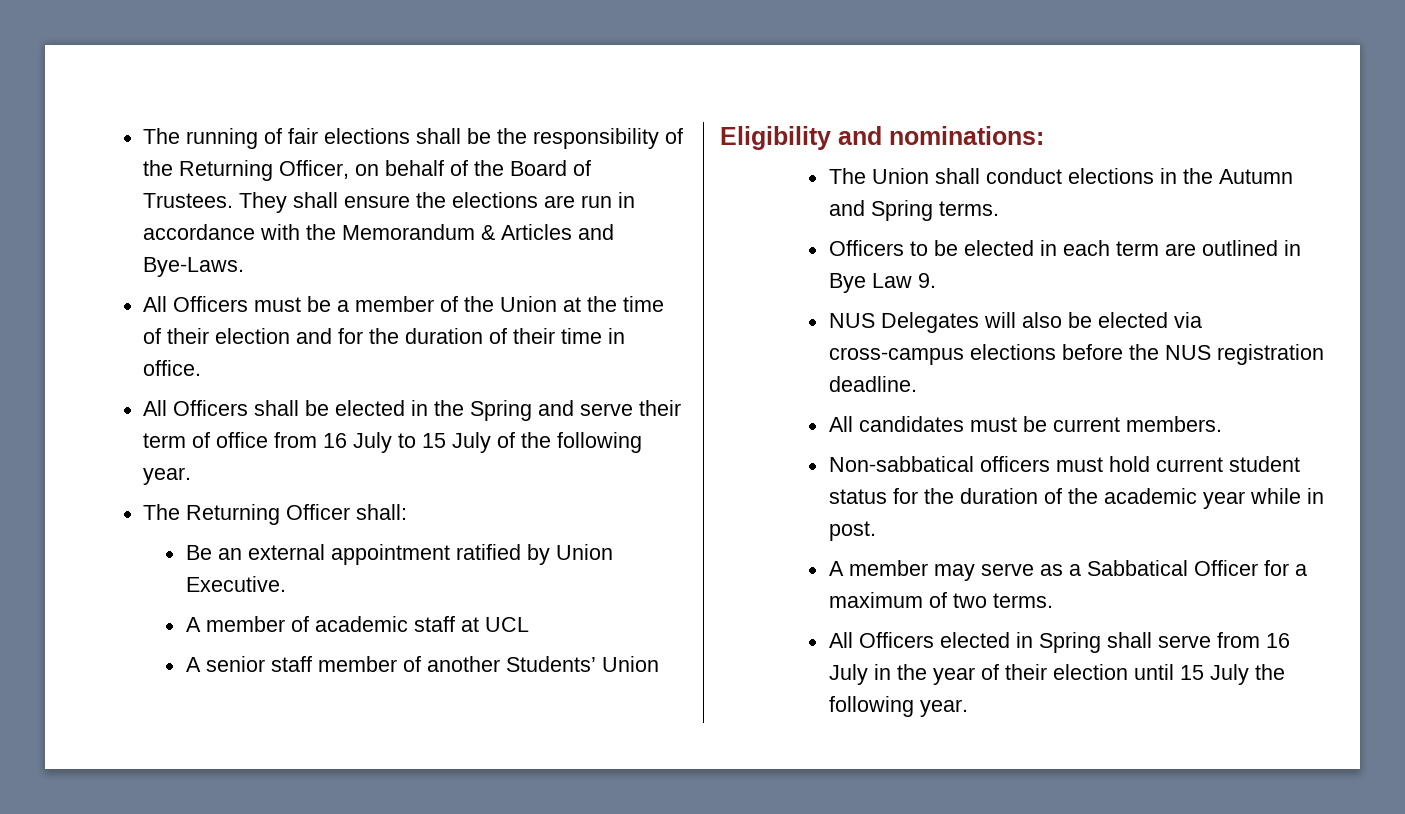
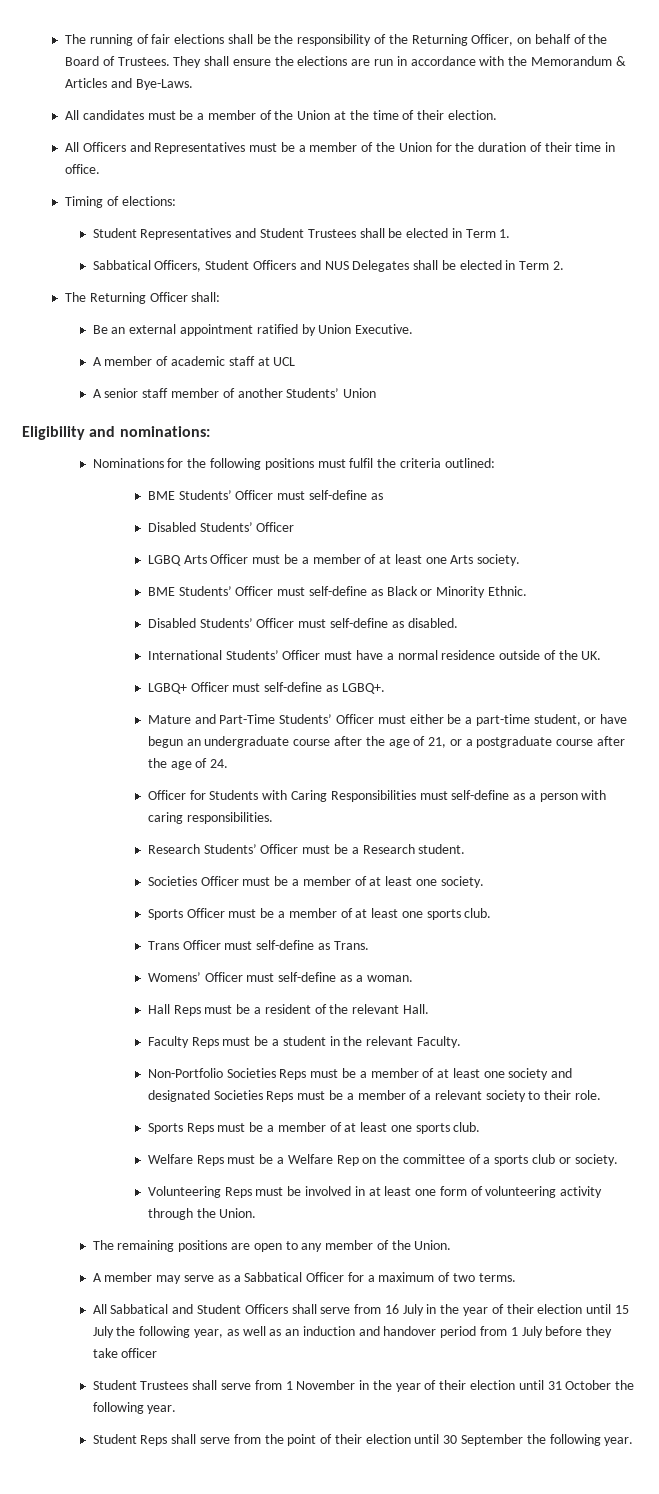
- All Officers must be a member of the Union at the time of their election and for the duration of their time in office.
+ All candidates must be a member of the Union at the time of their election.
+ All Officers and Representatives must be a member of the Union for the duration of their time in office.
- All Officers shall be elected in the Spring and serve their term of office from 16 July to 15 July of the following year.
+ Timing of elections:
+ Student Representatives and Student Trustees shall be elected in Term 1.
+ Sabbatical Officers, Student Officers and NUS Delegates shall be elected in Term 2.
- The Union shall conduct elections in the Autumn and Spring terms.
- Officers to be elected in each term are outlined in Bye Law 9.
- NUS Delegates will also be elected via cross-campus elections before the NUS registration deadline.
- All candidates must be current members.
- Non-sabbatical officers must hold current student status for the duration of the academic year while in post.
+ Nominations for the following positions must fulfil the criteria outlined:
+ BME Students’ Officer must self-define as
+ Disabled Students’ Officer
+ LGBQ Arts Officer must be a member of at least one Arts society.
+ BME Students’ Officer must self-define as Black or Minority Ethnic.
+ Disabled Students’ Officer must self-define as disabled.
+ International Students’ Officer must have a normal residence outside of the UK.
+ LGBQ+ Officer must self-define as LGBQ+.
+ Mature and Part-Time Students’ Officer must either be a part-time student, or have begun an undergraduate course after the age of 21, or a postgraduate course after the age of 24.
+ Officer for Students with Caring Responsibilities must self-define as a person with caring responsibilities.
+ Research Students’ Officer must be a Research student.
+ Societies Officer must be a member of at least one society.
+ Sports Officer must be a member of at least one sports club.
+ Trans Officer must self-define as Trans.
+ Womens’ Officer must self-define as a woman.
+ Hall Reps must be a resident of the relevant Hall.
+ Faculty Reps must be a student in the relevant Faculty.
+ Non-Portfolio Societies Reps must be a member of at least one society and designated Societies Reps must be a member of a relevant society to their role.
+ Sports Reps must be a member of at least one sports club.
+ Welfare Reps must be a Welfare Rep on the committee of a sports club or society.
+ Volunteering Reps must be involved in at least one form of volunteering activity through the Union.
+ The remaining positions are open to any member of the Union.
- All Officers elected in Spring shall serve from 16 July in the year of their election until 15 July the following year.
+ All Sabbatical and Student Officers shall serve from 16 July in the year of their election until 15 July the following year, as well as an induction and handover period from 1 July before they take officer
+ Student Trustees shall serve from 1 November in the year of their election until 31 October the following year.
+ Student Reps shall serve from the point of their election until 30 September the following year.

